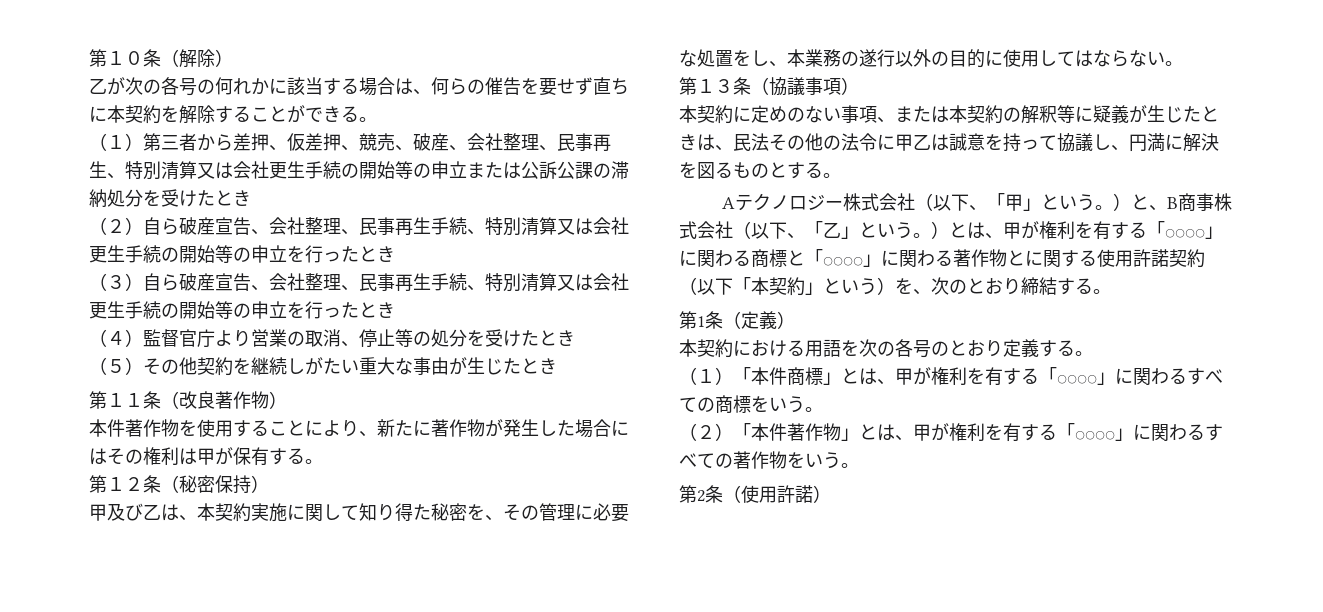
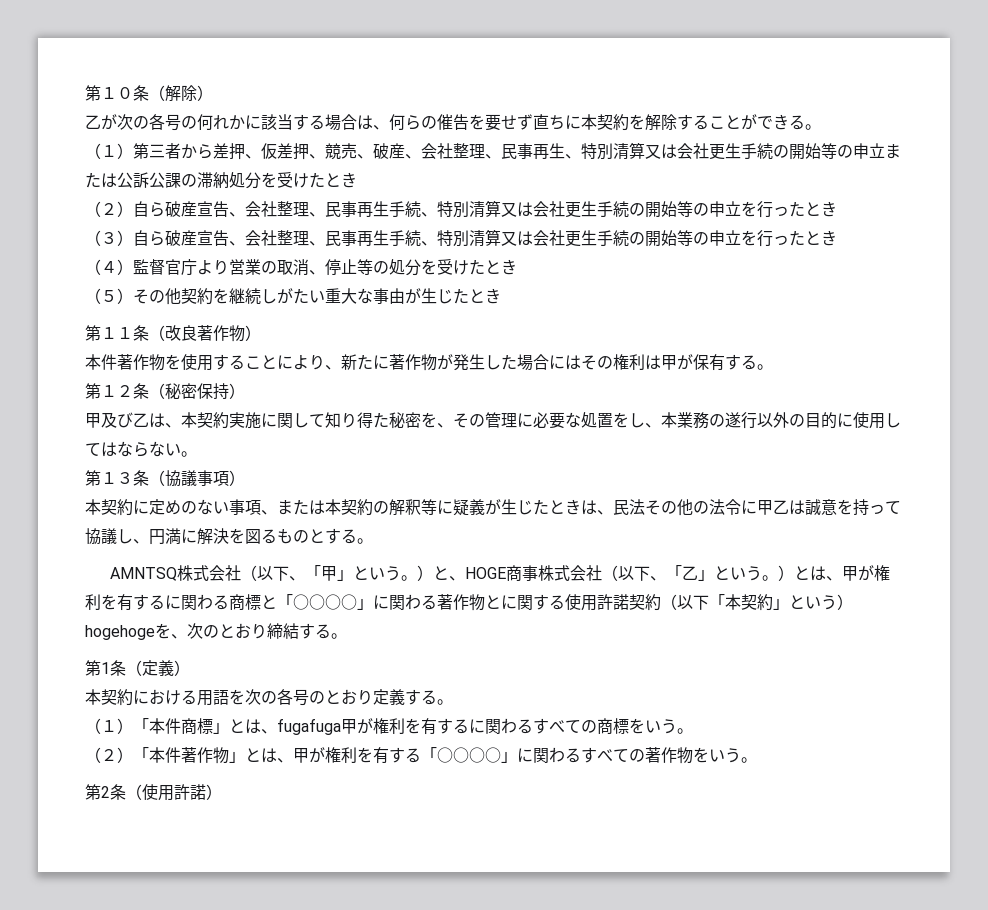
- Aテクノロジー株式会社（以下、「甲」という。）と、B商事株式会社（以下、「乙」という。）とは、甲が権利を有する「○○○○」に関わる商標と「○○○○」に関わる著作物とに関する使用許諾契約（以下「本契約」という）を、次のとおり締結する。
+ AMNTSQ株式会社（以下、「甲」という。）と、HOGE商事株式会社（以下、「乙」という。）とは、甲が権利を有するに関わる商標と「○○○○」に関わる著作物とに関する使用許諾契約（以下「本契約」という）hogehogeを、次のとおり締結する。
- （１）「本件商標」とは、甲が権利を有する「○○○○」に関わるすべての商標をいう。
+ （１）「本件商標」とは、fugafuga甲が権利を有するに関わるすべての商標をいう。

